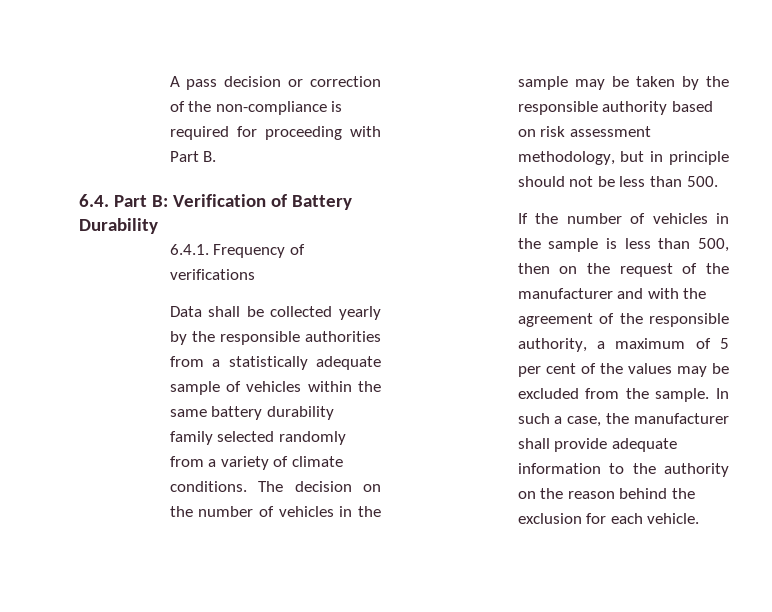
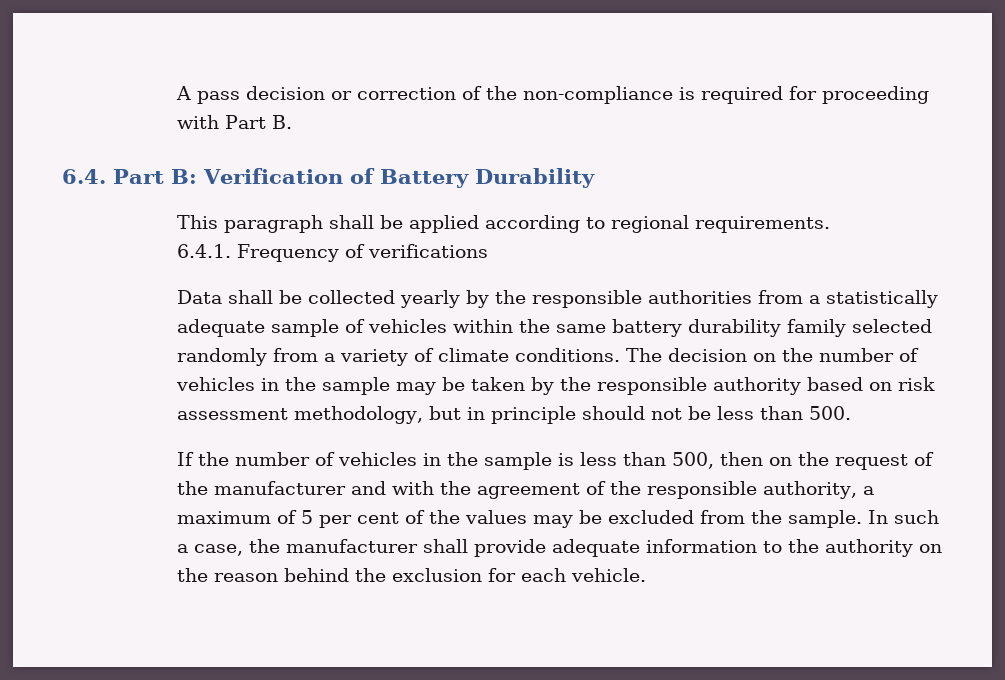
+ This paragraph shall be applied according to regional requirements.

